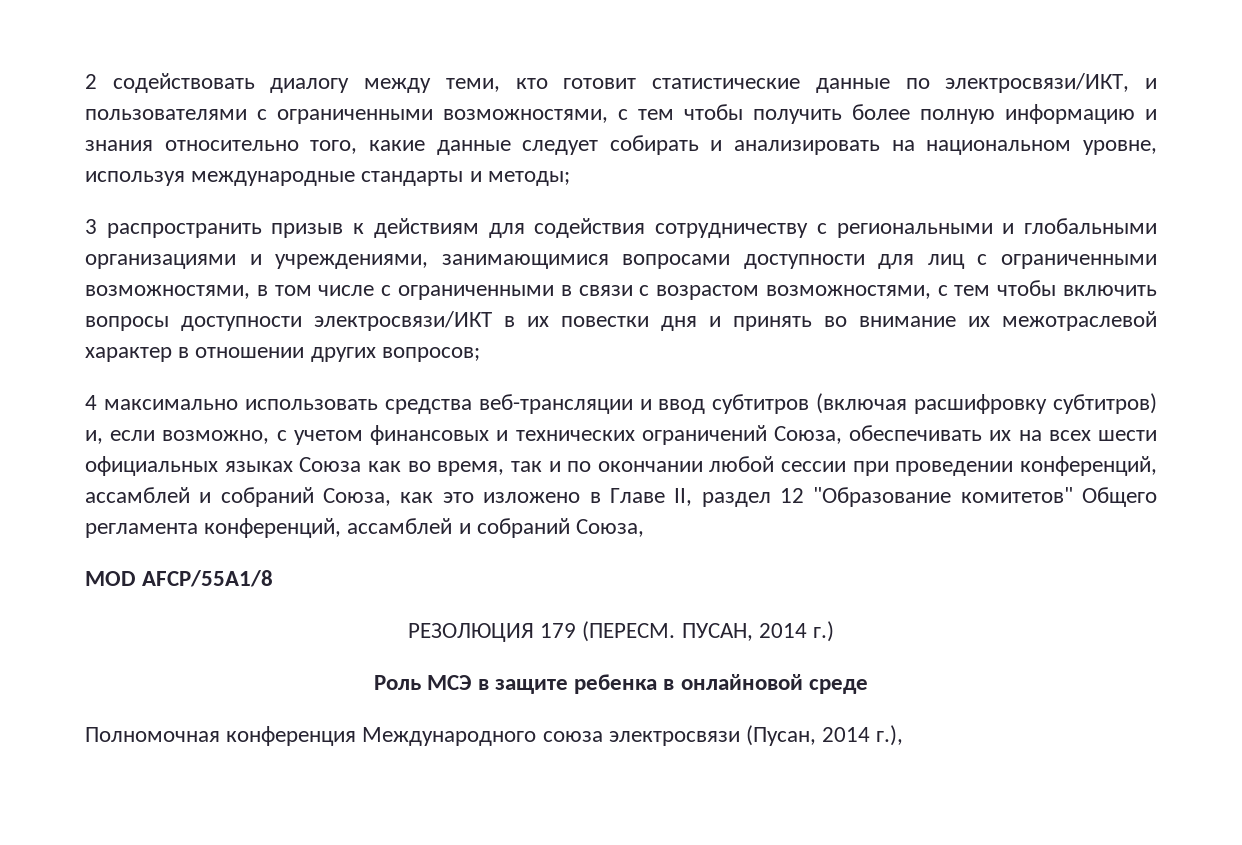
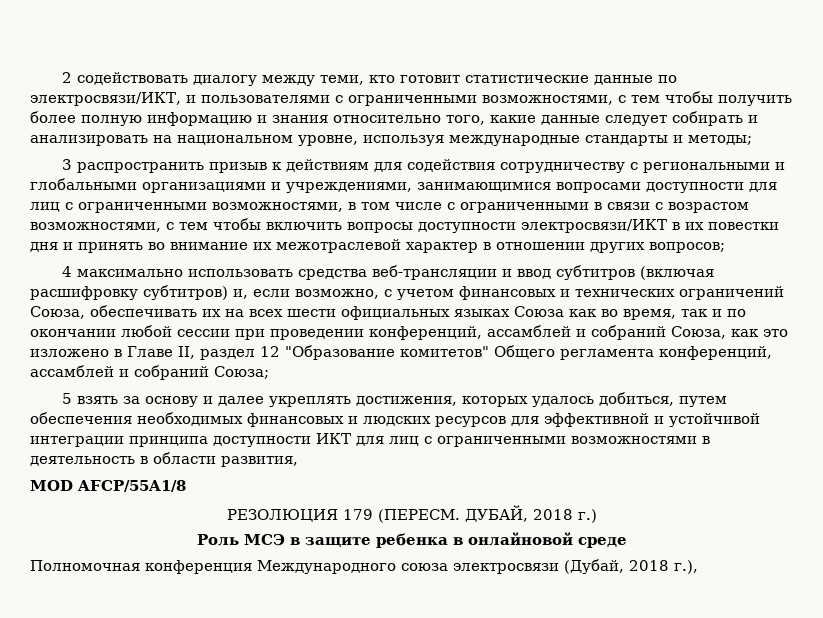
- 4 максимально использовать средства веб-трансляции и ввод субтитров (включая расшифровку субтитров) и, если возможно, с учетом финансовых и технических ограничений Союза, обеспечивать их на всех шести официальных языках Союза как во время, так и по окончании любой сессии при проведении конференций, ассамблей и собраний Союза, как это изложено в Главе II, раздел 12 "Образование комитетов" Общего регламента конференций, ассамблей и собраний Союза,
+ 4 максимально использовать средства веб-трансляции и ввод субтитров (включая расшифровку субтитров) и, если возможно, с учетом финансовых и технических ограничений Союза, обеспечивать их на всех шести официальных языках Союза как во время, так и по окончании любой сессии при проведении конференций, ассамблей и собраний Союза, как это изложено в Главе II, раздел 12 "Образование комитетов" Общего регламента конференций, ассамблей и собраний Союза;
+ 5 взять за основу и далее укреплять достижения, которых удалось добиться, путем обеспечения необходимых финансовых и людских ресурсов для эффективной и устойчивой интеграции принципа доступности ИКТ для лиц с ограниченными возможностями в деятельность в области развития,
- ПУСАН, 2014 г.)
+ ДУБАЙ, 2018 г.)
- Полномочная конференция Международного союза электросвязи (Пусан, 2014 г.),
+ Полномочная конференция Международного союза электросвязи (Дубай, 2018 г.),

